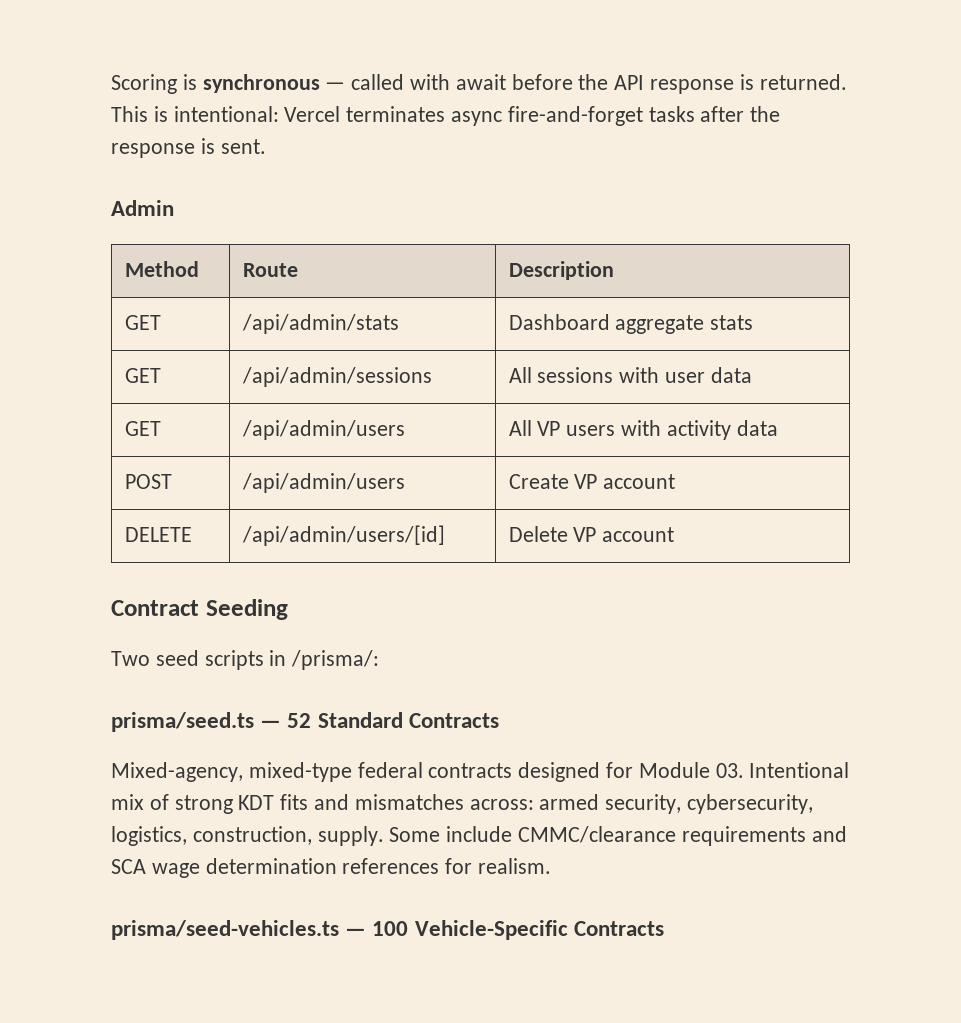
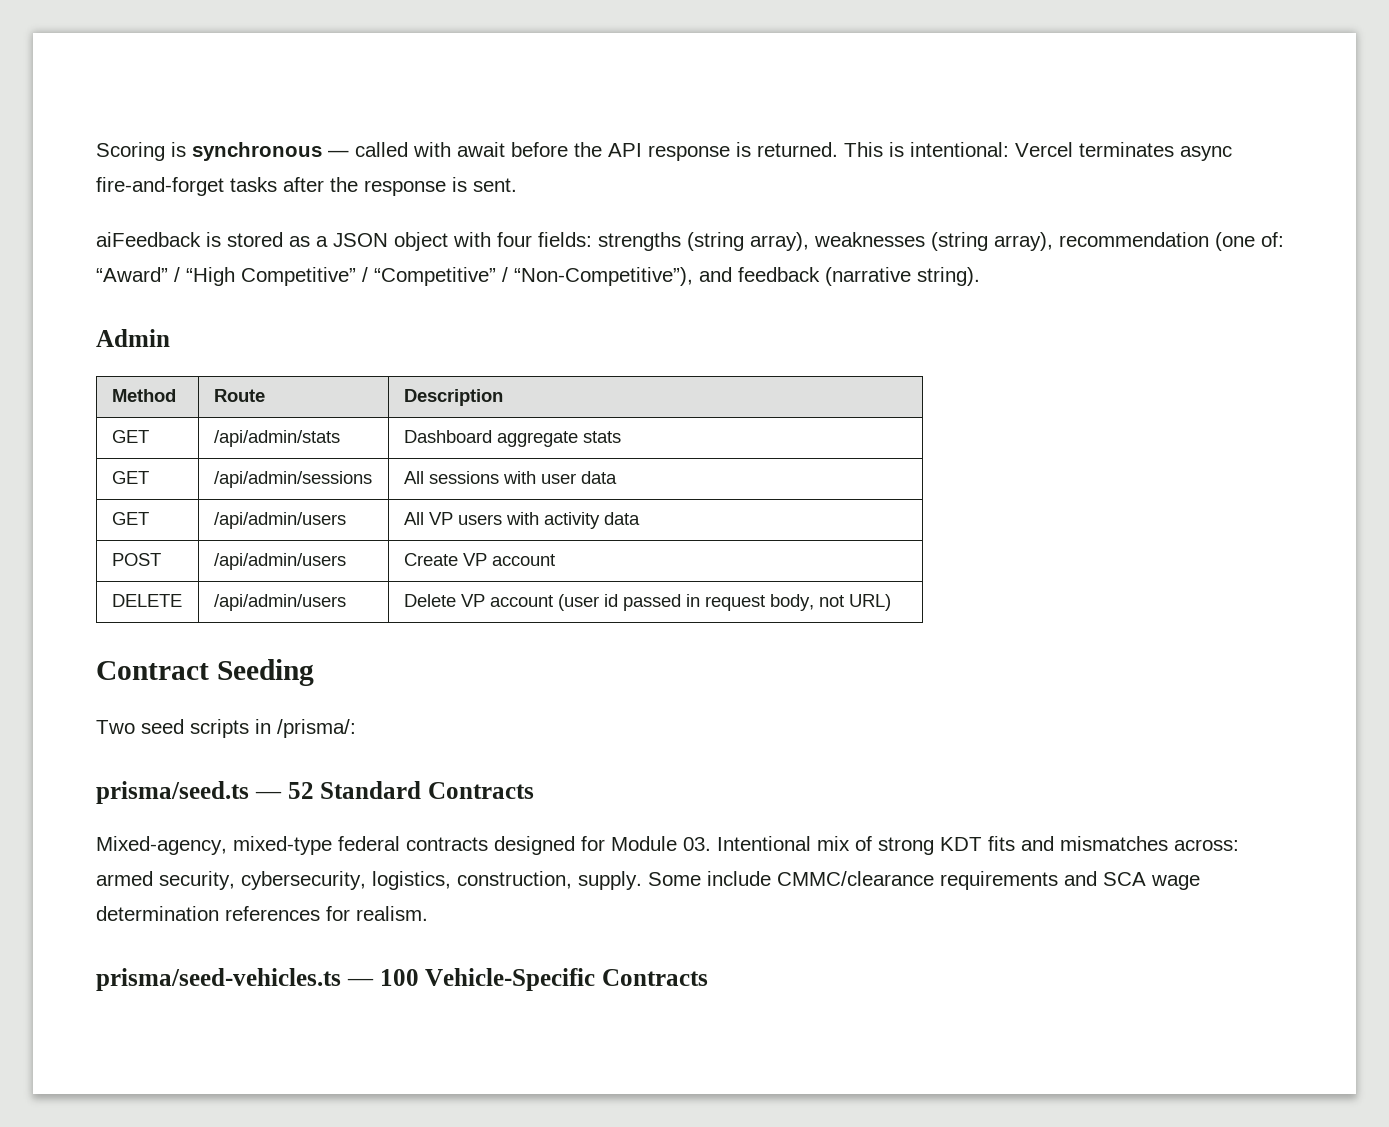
+ aiFeedback is stored as a JSON object with four fields: strengths (string array), weaknesses (string array), recommendation (one of: “Award” / “High Competitive” / “Competitive” / “Non-Competitive”), and feedback (narrative string).
- DELETE | /api/admin/users/[id] | Delete VP account
+ DELETE | /api/admin/users | Delete VP account (user id passed in request body, not URL)

